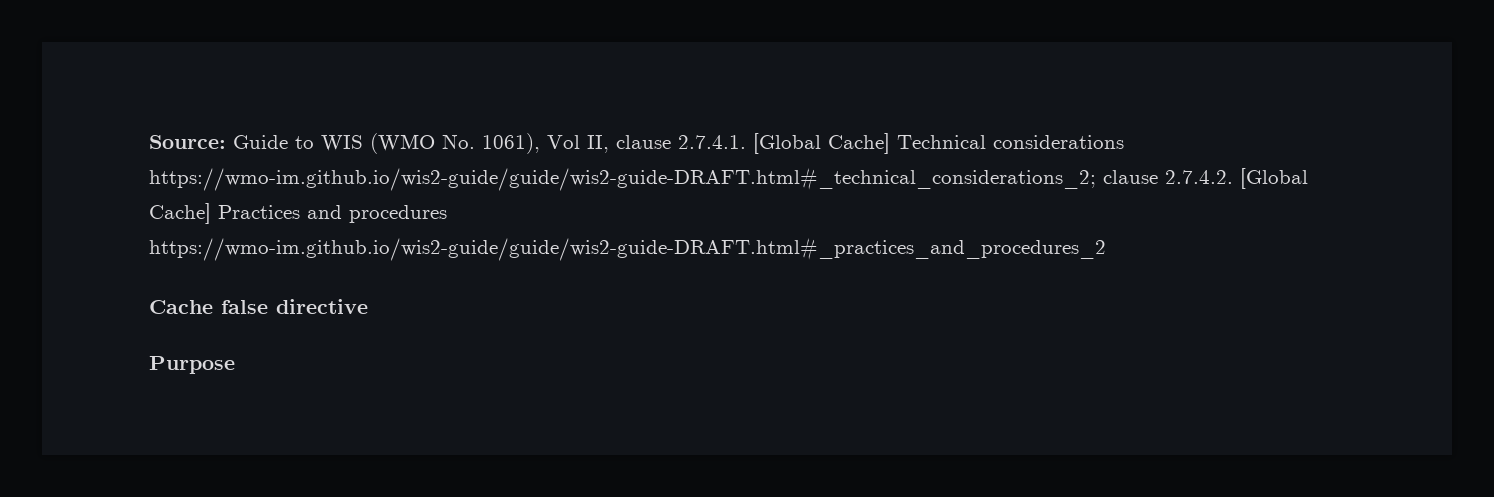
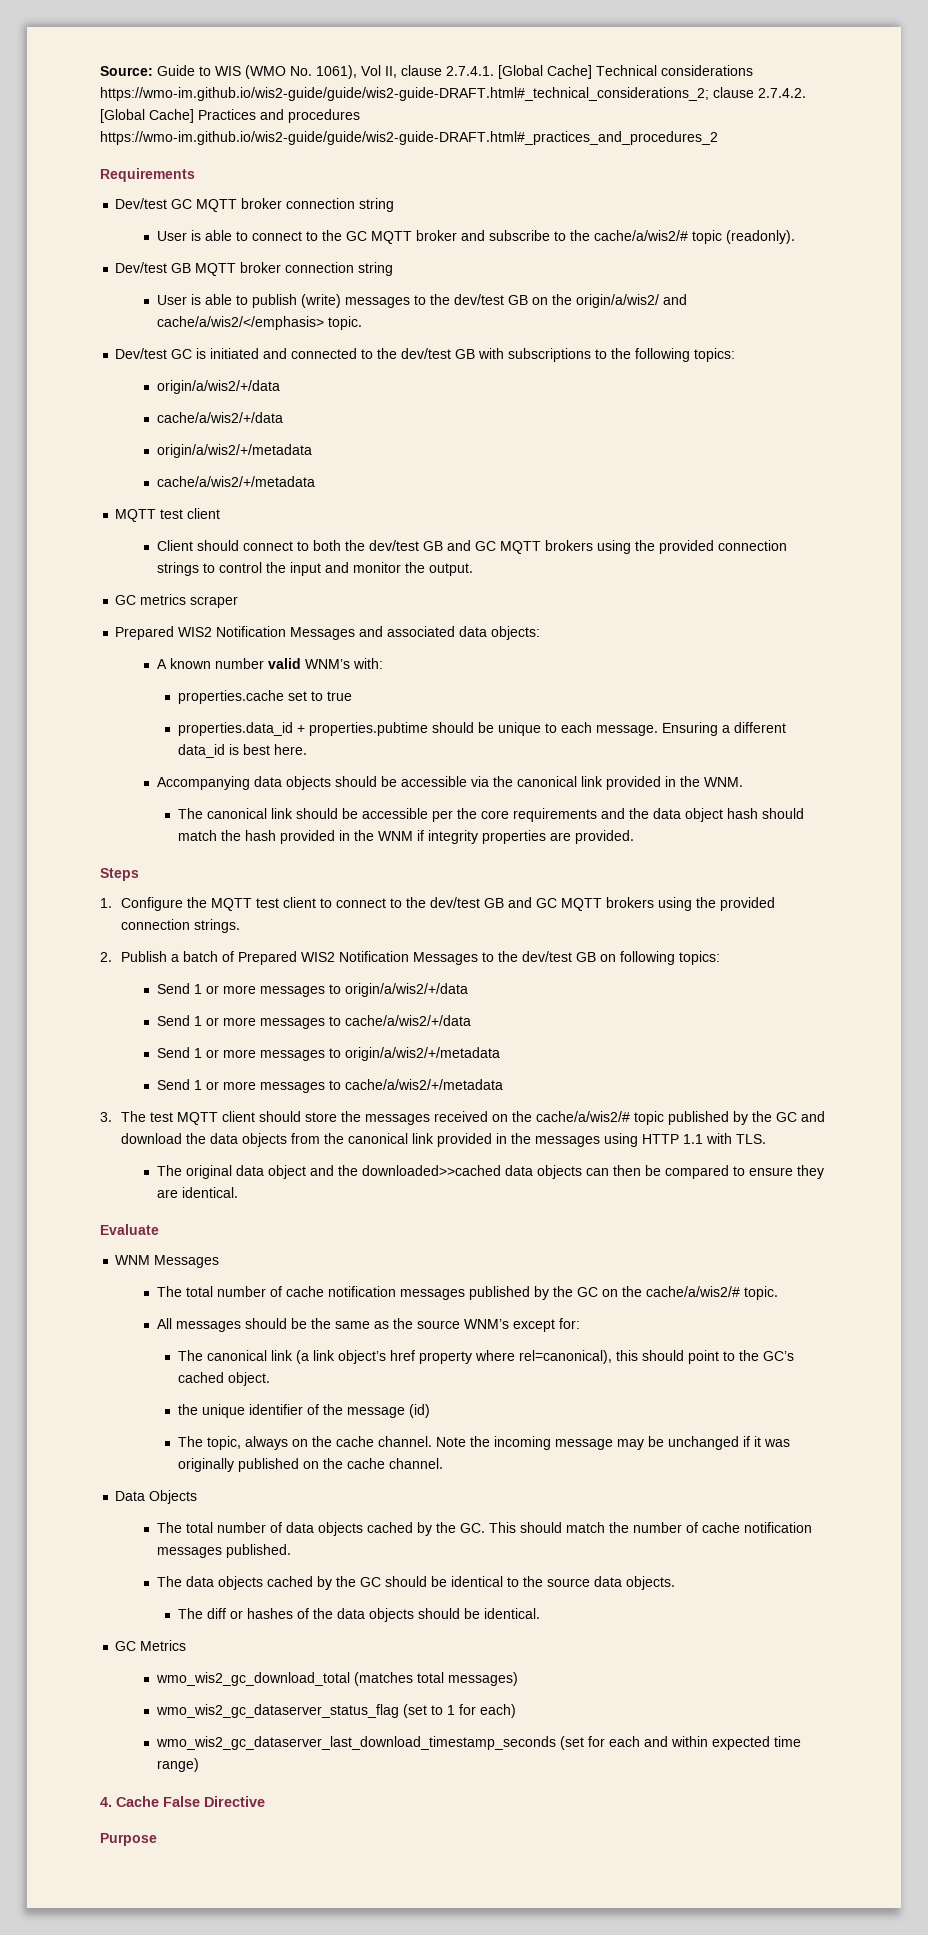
- Cache false directive
+ Requirements
+ Dev/test GC MQTT broker connection string
+ User is able to connect to the GC MQTT broker and subscribe to the cache/a/wis2/# topic (readonly).
+ Dev/test GB MQTT broker connection string
+ User is able to publish (write) messages to the dev/test GB on the origin/a/wis2/ and cache/a/wis2/</emphasis> topic.
+ Dev/test GC is initiated and connected to the dev/test GB with subscriptions to the following topics:
+ origin/a/wis2/+/data
+ cache/a/wis2/+/data
+ origin/a/wis2/+/metadata
+ cache/a/wis2/+/metadata
+ MQTT test client
+ Client should connect to both the dev/test GB and GC MQTT brokers using the provided connection strings to control the input and monitor the output.
+ GC metrics scraper
+ Prepared WIS2 Notification Messages and associated data objects:
+ A known number valid WNM’s with:
+ properties.cache set to true
+ properties.data_id + properties.pubtime should be unique to each message. Ensuring a different data_id is best here.
+ Accompanying data objects should be accessible via the canonical link provided in the WNM.
+ The canonical link should be accessible per the core requirements and the data object hash should match the hash provided in the WNM if integrity properties are provided.
+ Steps
+ 1. Configure the MQTT test client to connect to the dev/test GB and GC MQTT brokers using the provided connection strings.
+ 2. Publish a batch of Prepared WIS2 Notification Messages to the dev/test GB on following topics:
+ Send 1 or more messages to origin/a/wis2/+/data
+ Send 1 or more messages to cache/a/wis2/+/data
+ Send 1 or more messages to origin/a/wis2/+/metadata
+ Send 1 or more messages to cache/a/wis2/+/metadata
+ 3. The test MQTT client should store the messages received on the cache/a/wis2/# topic published by the GC and download the data objects from the canonical link provided in the messages using HTTP 1.1 with TLS.
+ The original data object and the downloaded>>cached data objects can then be compared to ensure they are identical.
+ Evaluate
+ WNM Messages
+ The total number of cache notification messages published by the GC on the cache/a/wis2/# topic.
+ All messages should be the same as the source WNM’s except for:
+ The canonical link (a link object’s href property where rel=canonical), this should point to the GC’s cached object.
+ the unique identifier of the message (id)
+ The topic, always on the cache channel. Note the incoming message may be unchanged if it was originally published on the cache channel.
+ Data Objects
+ The total number of data objects cached by the GC. This should match the number of cache notification messages published.
+ The data objects cached by the GC should be identical to the source data objects.
+ The diff or hashes of the data objects should be identical.
+ GC Metrics
+ wmo_wis2_gc_download_total (matches total messages)
+ wmo_wis2_gc_dataserver_status_flag (set to 1 for each)
+ wmo_wis2_gc_dataserver_last_download_timestamp_seconds (set for each and within expected time range)
+ 4. Cache False Directive

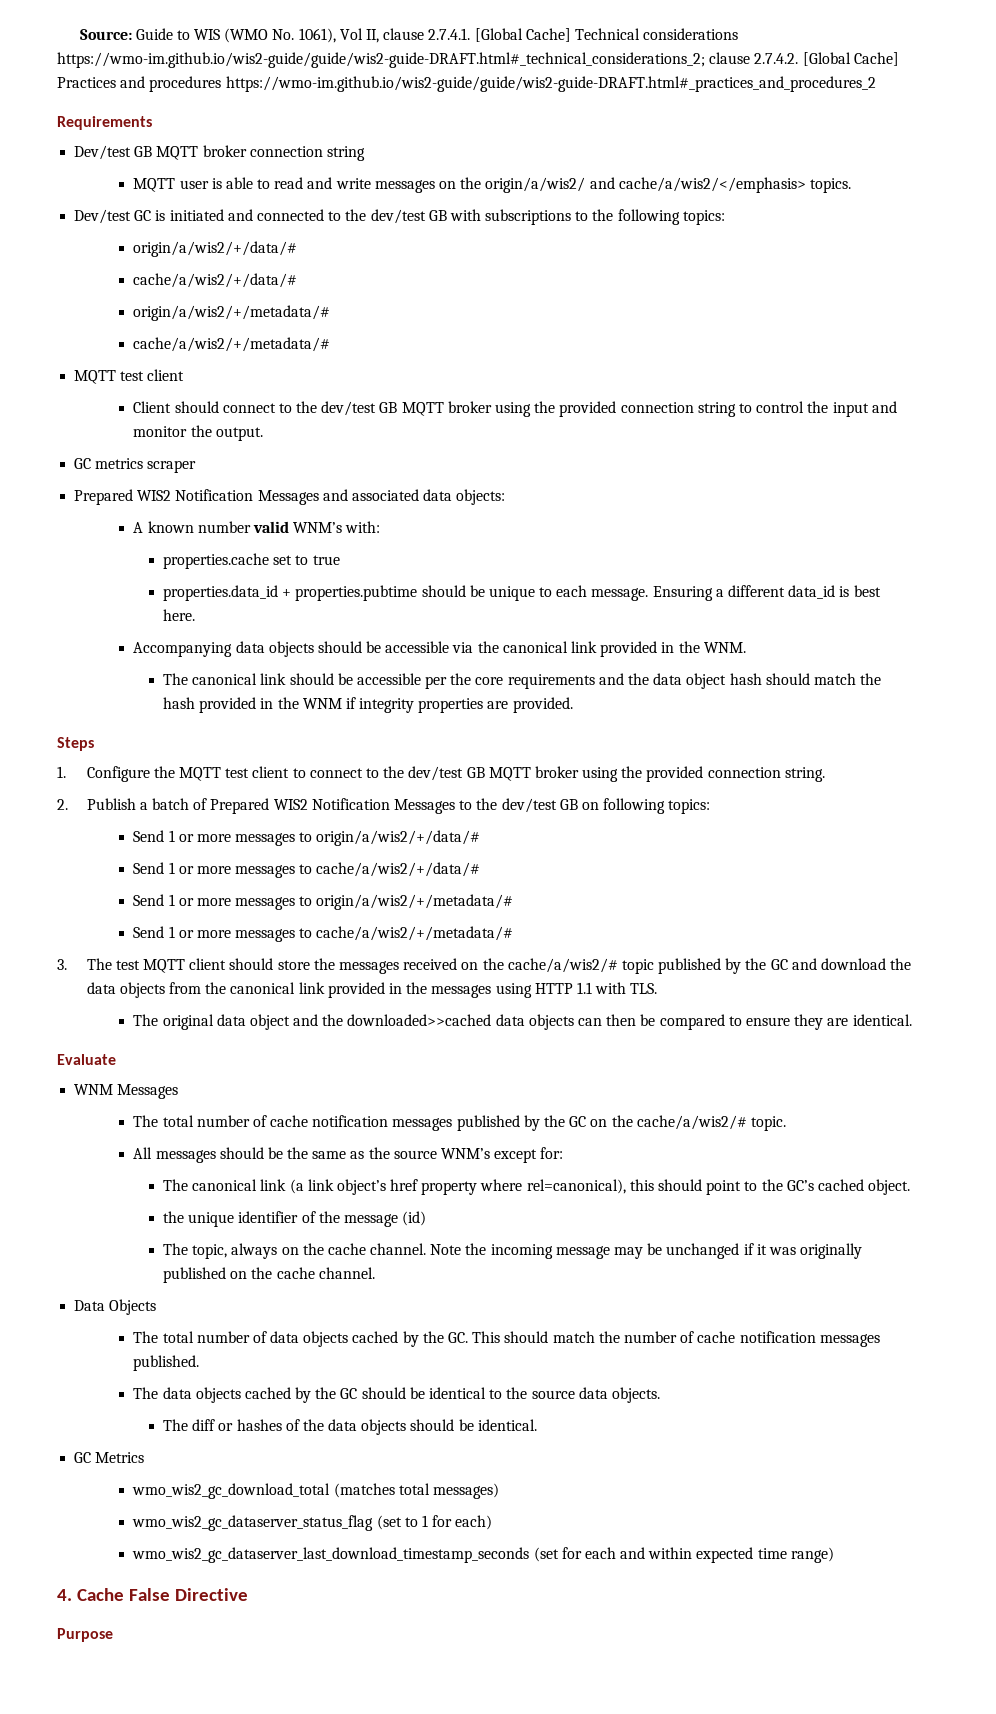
- Dev/test GC MQTT broker connection string
- User is able to connect to the GC MQTT broker and subscribe to the cache/a/wis2/# topic (readonly).
- User is able to publish (write) messages to the dev/test GB on the origin/a/wis2/ and cache/a/wis2/</emphasis> topic.
+ MQTT user is able to read and write messages on the origin/a/wis2/ and cache/a/wis2/</emphasis> topics.
  Dev/test GC is initiated and connected to the dev/test GB with subscriptions to the following topics:
- origin/a/wis2/+/data
- cache/a/wis2/+/data
- origin/a/wis2/+/metadata
- cache/a/wis2/+/metadata
+ origin/a/wis2/+/data/#
+ cache/a/wis2/+/data/#
+ origin/a/wis2/+/metadata/#
+ cache/a/wis2/+/metadata/#
- Client should connect to both the dev/test GB and GC MQTT brokers using the provided connection strings to control the input and monitor the output.
+ Client should connect to the dev/test GB MQTT broker using the provided connection string to control the input and monitor the output.
- 1. Configure the MQTT test client to connect to the dev/test GB and GC MQTT brokers using the provided connection strings.
+ 1. Configure the MQTT test client to connect to the dev/test GB MQTT broker using the provided connection string.
- Send 1 or more messages to origin/a/wis2/+/data
- Send 1 or more messages to cache/a/wis2/+/data
- Send 1 or more messages to origin/a/wis2/+/metadata
- Send 1 or more messages to cache/a/wis2/+/metadata
+ Send 1 or more messages to origin/a/wis2/+/data/#
+ Send 1 or more messages to cache/a/wis2/+/data/#
+ Send 1 or more messages to origin/a/wis2/+/metadata/#
+ Send 1 or more messages to cache/a/wis2/+/metadata/#

